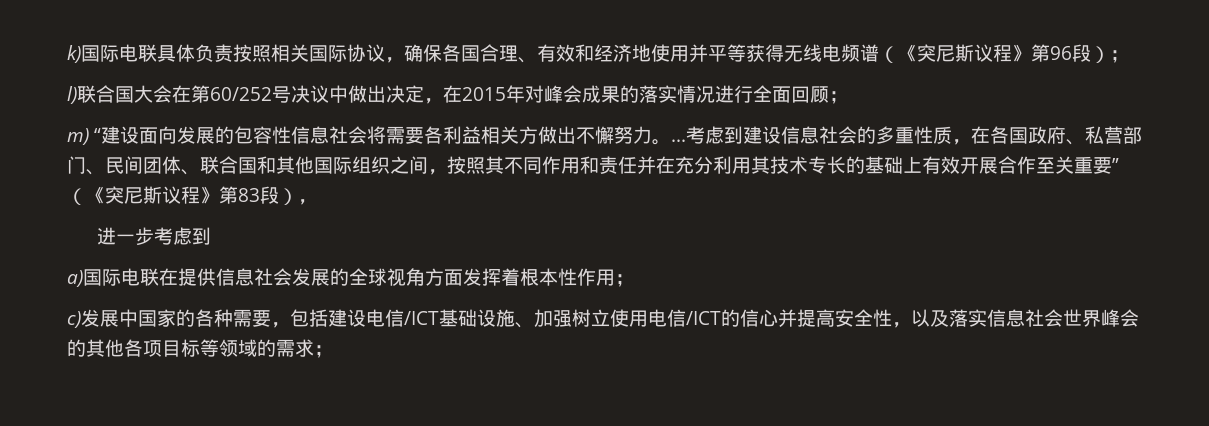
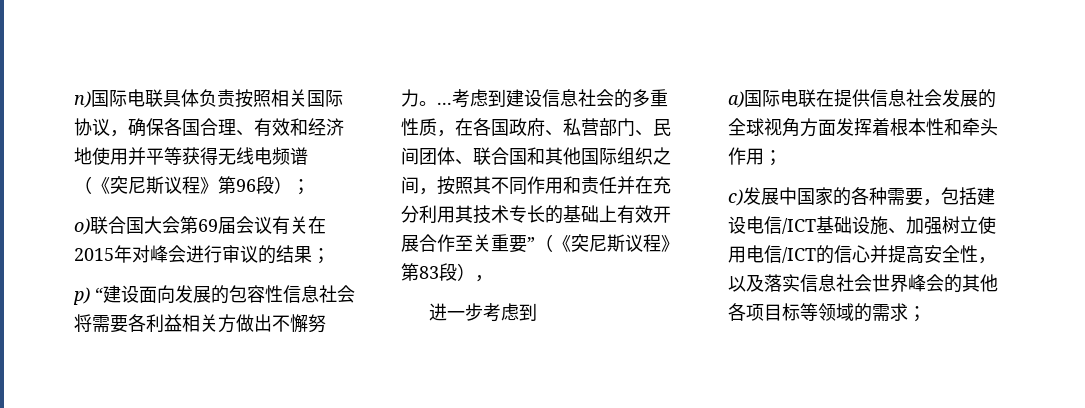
- k)国际电联具体负责按照相关国际协议，确保各国合理、有效和经济地使用并平等获得无线电频谱（《突尼斯议程》第96段）；
+ n)国际电联具体负责按照相关国际协议，确保各国合理、有效和经济地使用并平等获得无线电频谱（《突尼斯议程》第96段）；
- l)联合国大会在第60/252号决议中做出决定，在2015年对峰会成果的落实情况进行全面回顾；
- m) “建设面向发展的包容性信息社会将需要各利益相关方做出不懈努力。...
+ o)联合国大会第69届会议有关在2015年对峰会进行审议的结果；
+ p) “建设面向发展的包容性信息社会将需要各利益相关方做出不懈努力。...
- a)国际电联在提供信息社会发展的全球视角方面发挥着根本性作用；
+ a)国际电联在提供信息社会发展的全球视角方面发挥着根本性和牵头作用；

